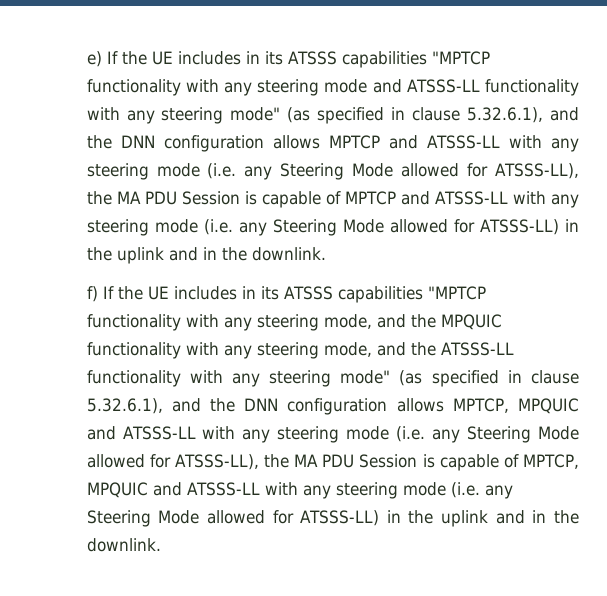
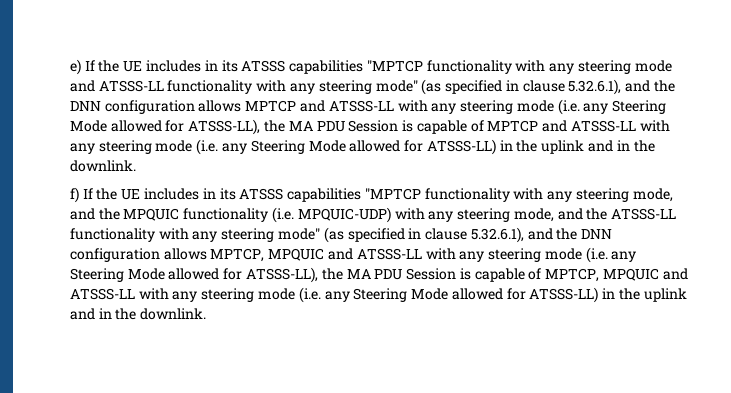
- f) If the UE includes in its ATSSS capabilities "MPTCP functionality with any steering mode, and the MPQUIC functionality with any steering mode, and the ATSSS-LL functionality with any steering mode" (as specified in clause 5.32.6.1), and the DNN configuration allows MPTCP, MPQUIC and ATSSS-LL with any steering mode (i.e. any Steering Mode allowed for ATSSS-LL), the MA PDU Session is capable of MPTCP, MPQUIC and ATSSS-LL with any steering mode (i.e. any Steering Mode allowed for ATSSS-LL) in the uplink and in the downlink.
+ f) If the UE includes in its ATSSS capabilities "MPTCP functionality with any steering mode, and the MPQUIC functionality (i.e. MPQUIC-UDP) with any steering mode, and the ATSSS-LL functionality with any steering mode" (as specified in clause 5.32.6.1), and the DNN configuration allows MPTCP, MPQUIC and ATSSS-LL with any steering mode (i.e. any Steering Mode allowed for ATSSS-LL), the MA PDU Session is capable of MPTCP, MPQUIC and ATSSS-LL with any steering mode (i.e. any Steering Mode allowed for ATSSS-LL) in the uplink and in the downlink.

